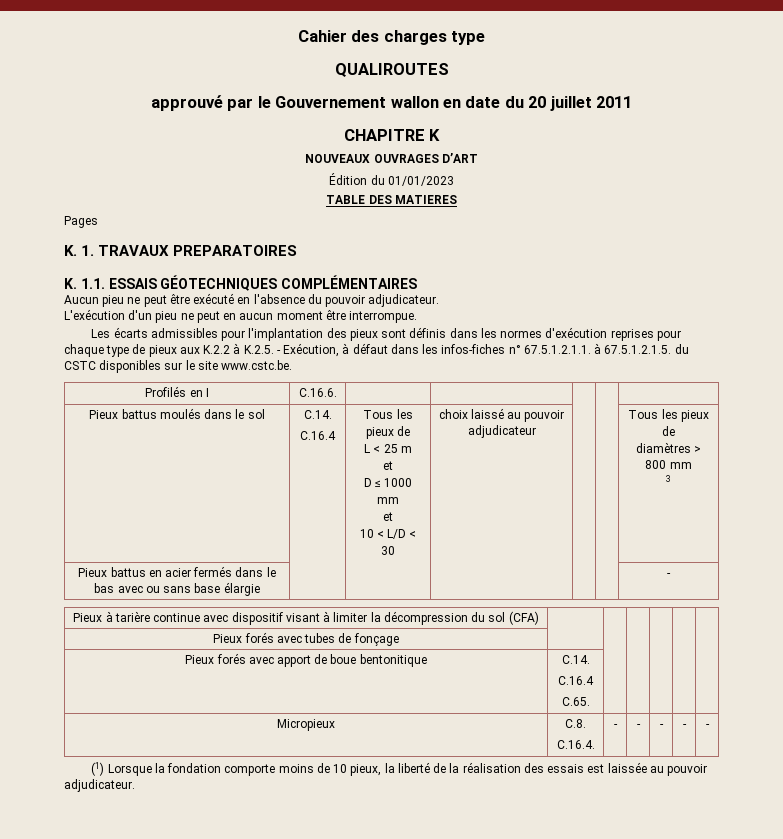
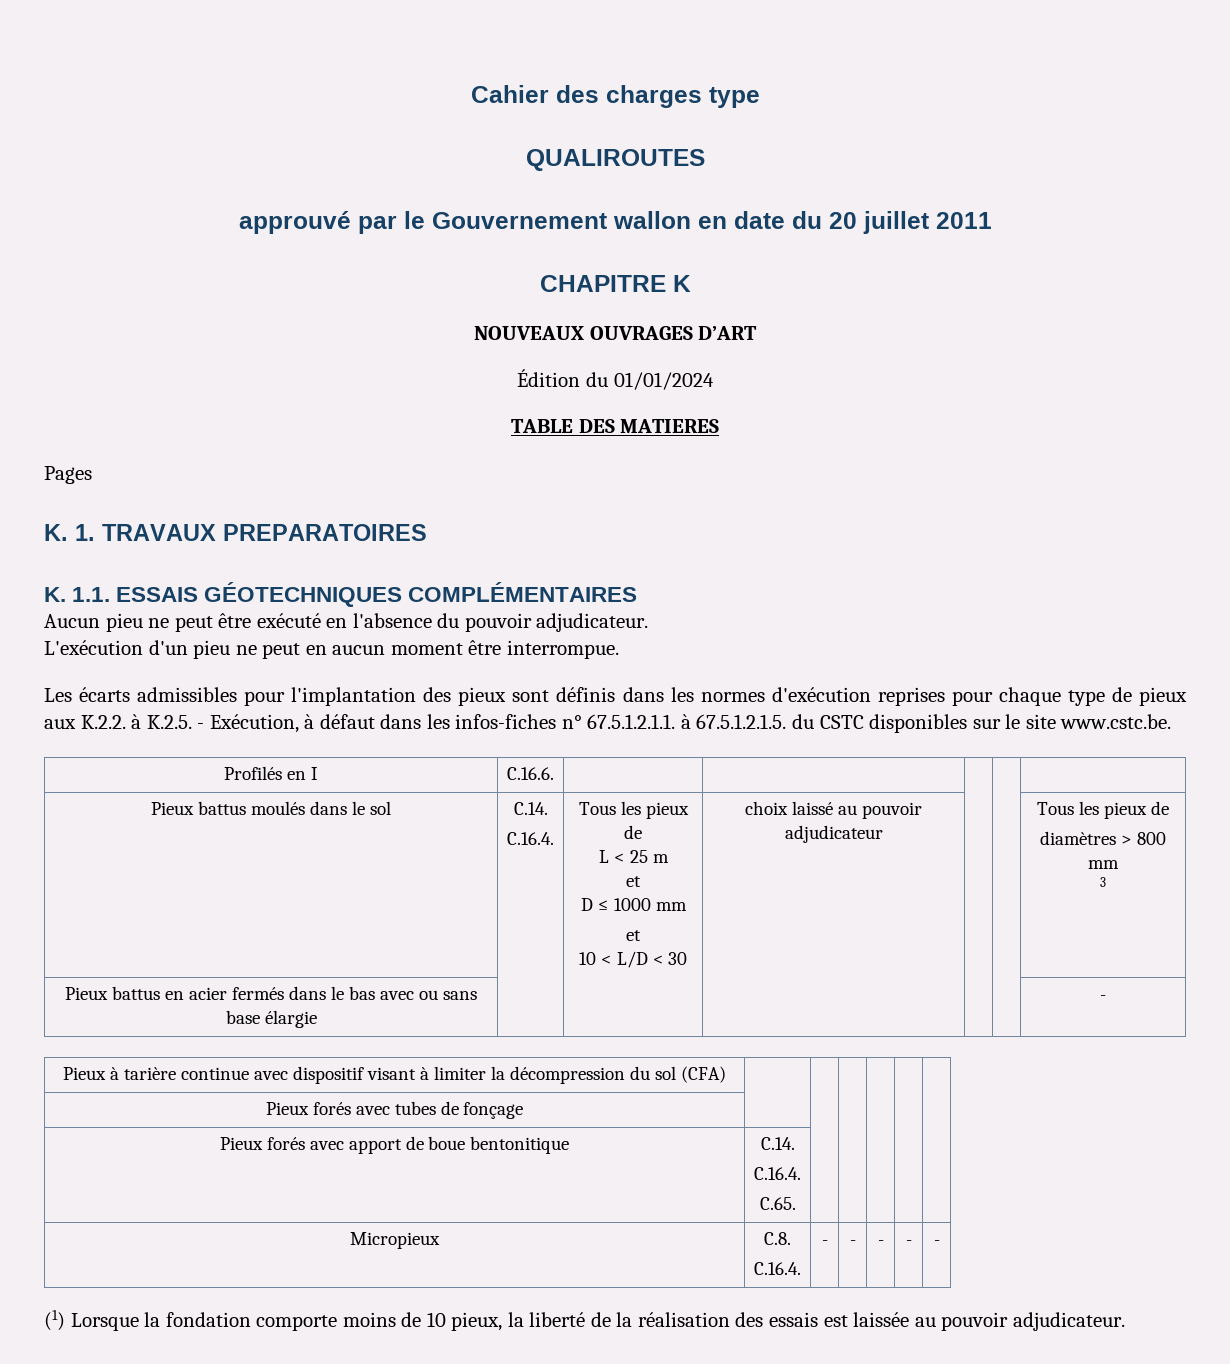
- Édition du 01/01/2023
+ Édition du 01/01/2024
- Les écarts admissibles pour l'implantation des pieux sont définis dans les normes d'exécution reprises pour chaque type de pieux aux K.2.2 à K.2.5. - Exécution, à défaut dans les infos-fiches n° 67.5.1.2.1.1. à 67.5.1.2.1.5. du CSTC disponibles sur le site www.cstc.be.
+ Les écarts admissibles pour l'implantation des pieux sont définis dans les normes d'exécution reprises pour chaque type de pieux aux K.2.2. à K.2.5. - Exécution, à défaut dans les infos-fiches n° 67.5.1.2.1.1. à 67.5.1.2.1.5. du CSTC disponibles sur le site www.cstc.be.
  Pieux battus moulés dans le sol | C.14.
- C.16.4
+ C.16.4.
  Pieux forés avec apport de boue bentonitique | C.14.
- C.16.4
+ C.16.4.

